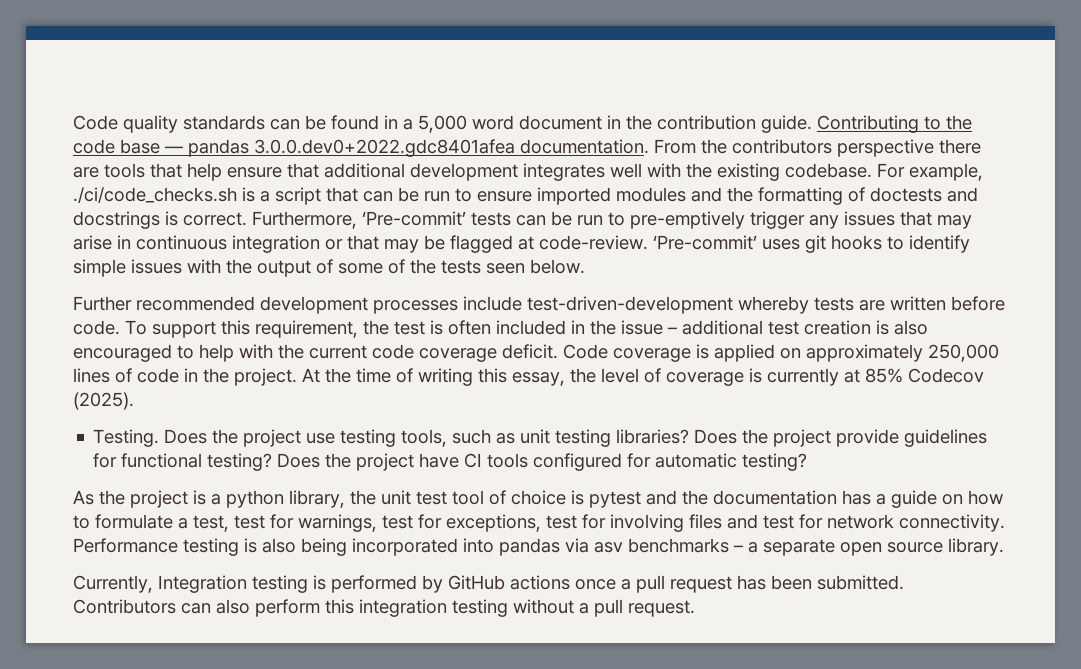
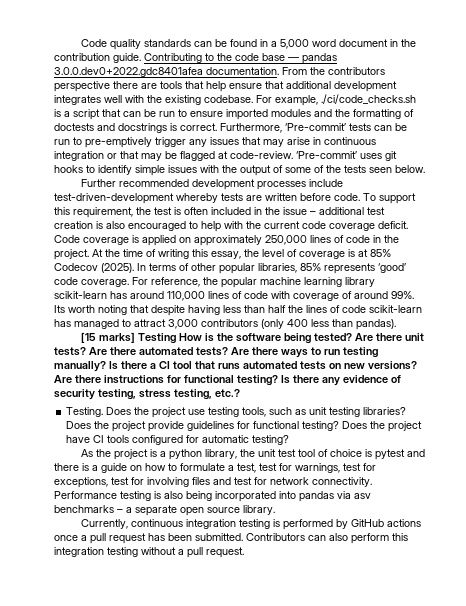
- At the time of writing this essay, the level of coverage is currently at 85% Codecov (2025).
+ At the time of writing this essay, the level of coverage is at 85% Codecov (2025). In terms of other popular libraries, 85% represents ‘good’ code coverage. For reference, the popular machine learning library scikit-learn has around 110,000 lines of code with coverage of around 99%. Its worth noting that despite having less than half the lines of code scikit-learn has managed to attract 3,000 contributors (only 400 less than pandas).
+ [15 marks] Testing How is the software being tested? Are there unit tests? Are there automated tests? Are there ways to run testing manually? Is there a CI tool that runs automated tests on new versions? Are there instructions for functional testing? Is there any evidence of security testing, stress testing, etc.?
- As the project is a python library, the unit test tool of choice is pytest and the documentation has a guide on how to formulate a test, test for warnings, test for exceptions, test for involving files and test for network connectivity.
+ As the project is a python library, the unit test tool of choice is pytest and there is a guide on how to formulate a test, test for warnings, test for exceptions, test for involving files and test for network connectivity.
- Currently, Integration testing is performed by GitHub actions once a pull request has been submitted.
+ Currently, continuous integration testing is performed by GitHub actions once a pull request has been submitted.

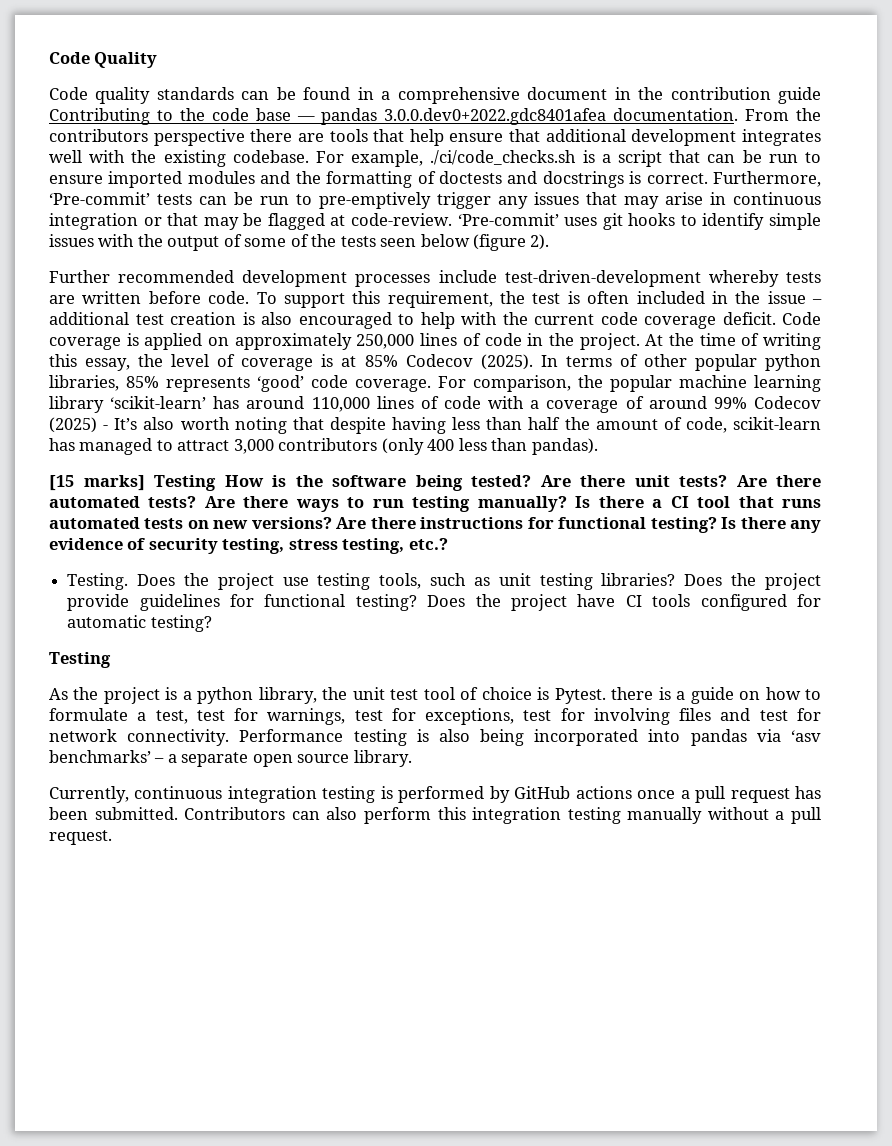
- Code quality standards can be found in a 5,000 word document in the contribution guide. Contributing to the code base — pandas 3.0.0.dev0+2022.gdc8401afea documentation.
+ Code Quality
+ Code quality standards can be found in a comprehensive document in the contribution guide Contributing to the code base — pandas 3.0.0.dev0+2022.gdc8401afea documentation.
- ‘Pre-commit’ uses git hooks to identify simple issues with the output of some of the tests seen below.
+ ‘Pre-commit’ uses git hooks to identify simple issues with the output of some of the tests seen below (figure 2).
- In terms of other popular libraries, 85% represents ‘good’ code coverage.
+ In terms of other popular python libraries, 85% represents ‘good’ code coverage.
- For reference, the popular machine learning library scikit-learn has around 110,000 lines of code with coverage of around 99%. Its worth noting that despite having less than half the lines of code scikit-learn has managed to attract 3,000 contributors (only 400 less than pandas).
+ For comparison, the popular machine learning library ‘scikit-learn’ has around 110,000 lines of code with a coverage of around 99% Codecov (2025) - It’s also worth noting that despite having less than half the amount of code, scikit-learn has managed to attract 3,000 contributors (only 400 less than pandas).
  Does the project have CI tools configured for automatic testing?
+ Testing
- As the project is a python library, the unit test tool of choice is pytest and there is a guide on how to formulate a test, test for warnings, test for exceptions, test for involving files and test for network connectivity.
+ As the project is a python library, the unit test tool of choice is Pytest. there is a guide on how to formulate a test, test for warnings, test for exceptions, test for involving files and test for network connectivity.
- Performance testing is also being incorporated into pandas via asv benchmarks – a separate open source library.
+ Performance testing is also being incorporated into pandas via ‘asv benchmarks’ – a separate open source library.
- Contributors can also perform this integration testing without a pull request.
+ Contributors can also perform this integration testing manually without a pull request.

